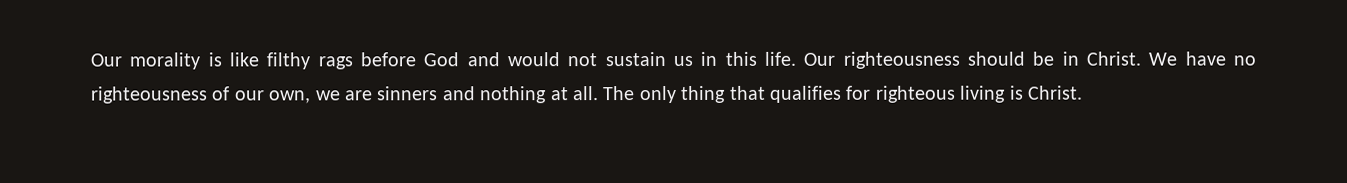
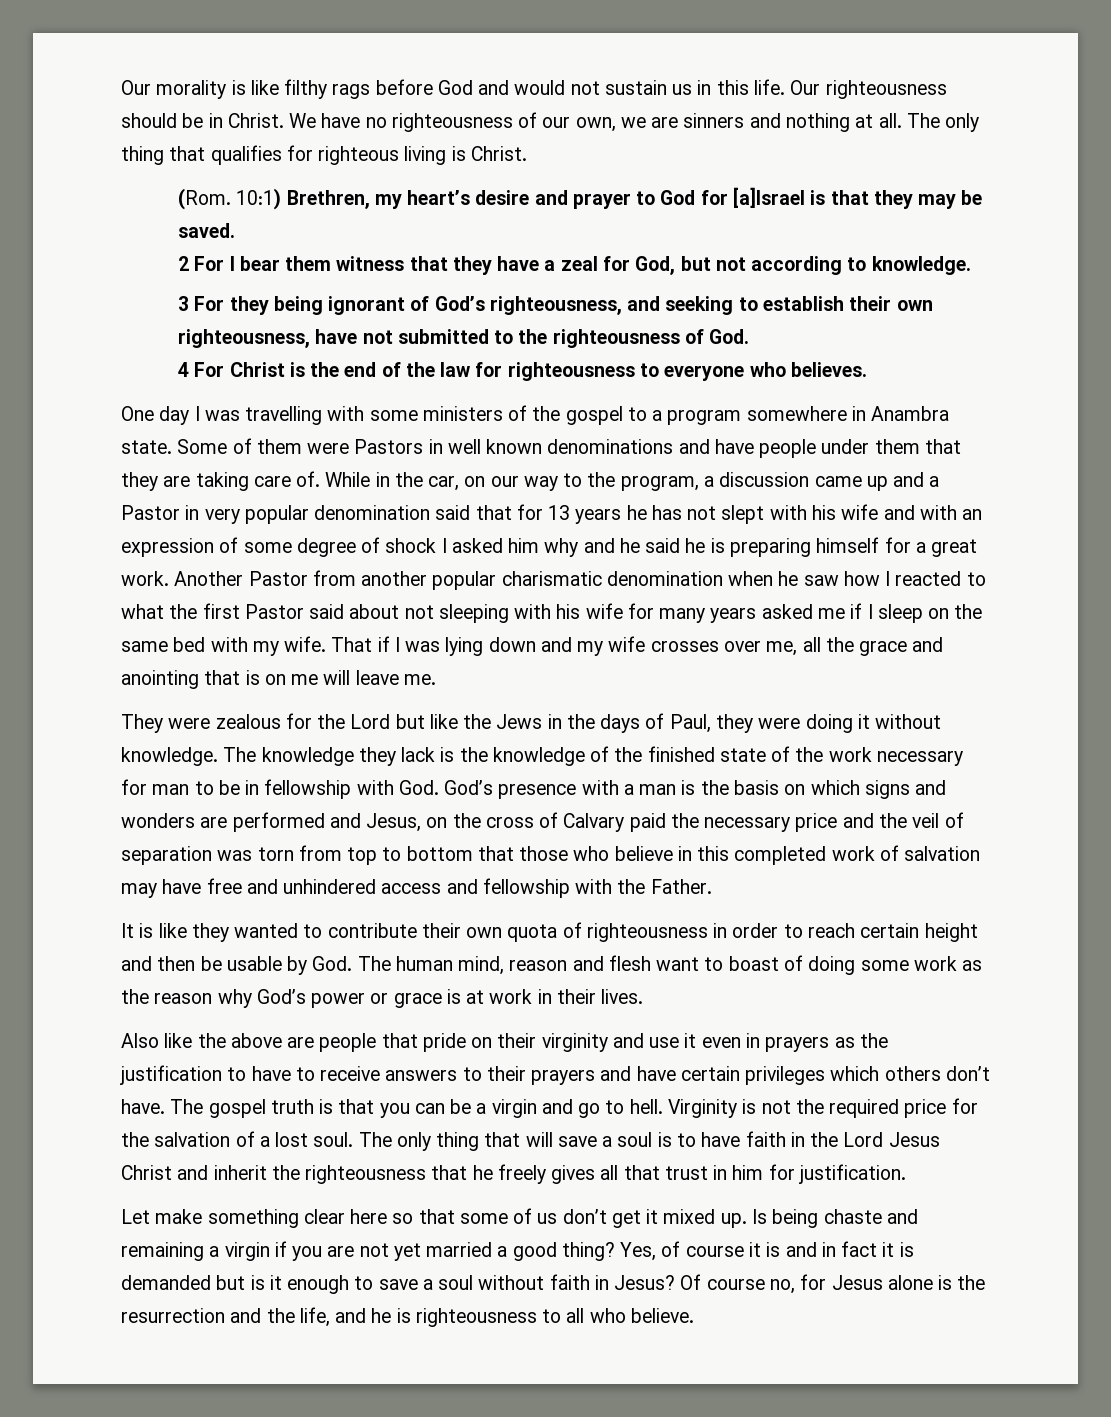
+ (Rom. 10:1) Brethren, my heart’s desire and prayer to God for [a]Israel is that they may be saved.
+ 2 For I bear them witness that they have a zeal for God, but not according to knowledge.
+ 3 For they being ignorant of God’s righteousness, and seeking to establish their own righteousness, have not submitted to the righteousness of God.
+ 4 For Christ is the end of the law for righteousness to everyone who believes.
+ One day I was travelling with some ministers of the gospel to a program somewhere in Anambra state. Some of them were Pastors in well known denominations and have people under them that they are taking care of. While in the car, on our way to the program, a discussion came up and a Pastor in very popular denomination said that for 13 years he has not slept with his wife and with an expression of some degree of shock I asked him why and he said he is preparing himself for a great work. Another Pastor from another popular charismatic denomination when he saw how I reacted to what the first Pastor said about not sleeping with his wife for many years asked me if I sleep on the same bed with my wife. That if I was lying down and my wife crosses over me, all the grace and anointing that is on me will leave me.
+ They were zealous for the Lord but like the Jews in the days of Paul, they were doing it without knowledge. The knowledge they lack is the knowledge of the finished state of the work necessary for man to be in fellowship with God. God’s presence with a man is the basis on which signs and wonders are performed and Jesus, on the cross of Calvary paid the necessary price and the veil of separation was torn from top to bottom that those who believe in this completed work of salvation may have free and unhindered access and fellowship with the Father.
+ It is like they wanted to contribute their own quota of righteousness in order to reach certain height and then be usable by God. The human mind, reason and flesh want to boast of doing some work as the reason why God’s power or grace is at work in their lives.
+ Also like the above are people that pride on their virginity and use it even in prayers as the justification to have to receive answers to their prayers and have certain privileges which others don’t have. The gospel truth is that you can be a virgin and go to hell. Virginity is not the required price for the salvation of a lost soul. The only thing that will save a soul is to have faith in the Lord Jesus Christ and inherit the righteousness that he freely gives all that trust in him for justification.
+ Let make something clear here so that some of us don’t get it mixed up. Is being chaste and remaining a virgin if you are not yet married a good thing? Yes, of course it is and in fact it is demanded but is it enough to save a soul without faith in Jesus? Of course no, for Jesus alone is the resurrection and the life, and he is righteousness to all who believe.

